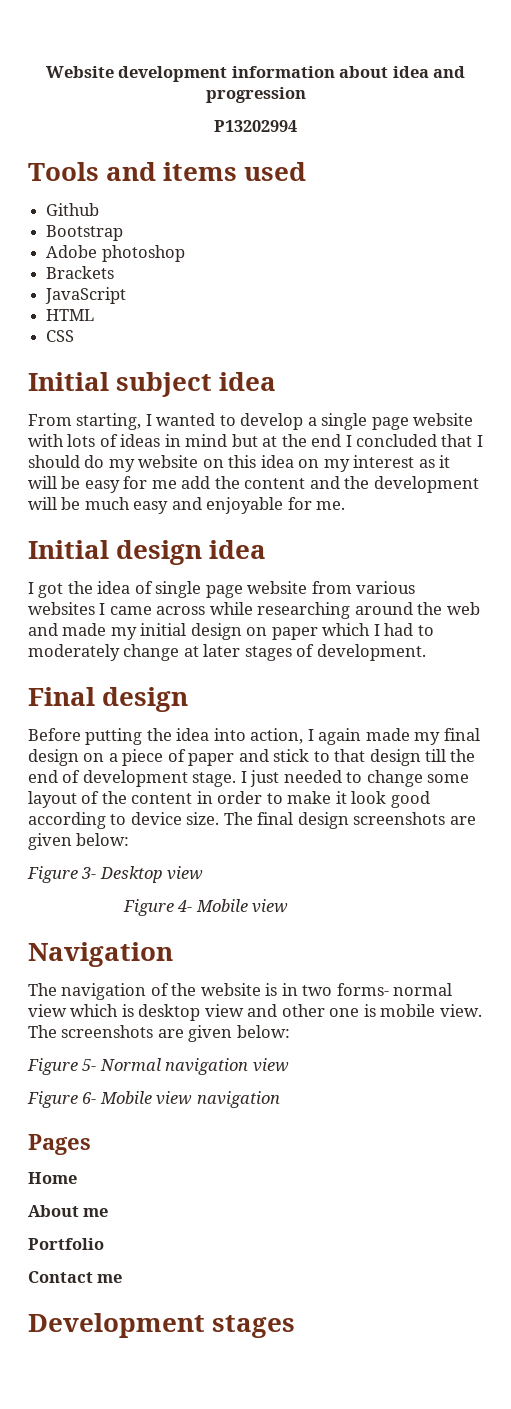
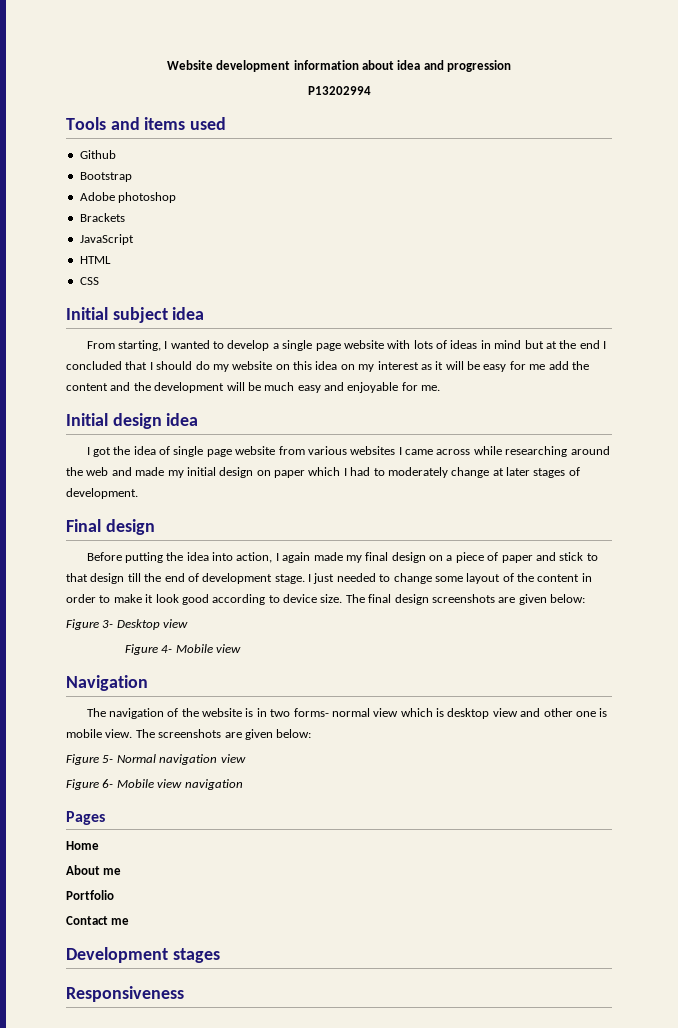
+ Responsiveness

